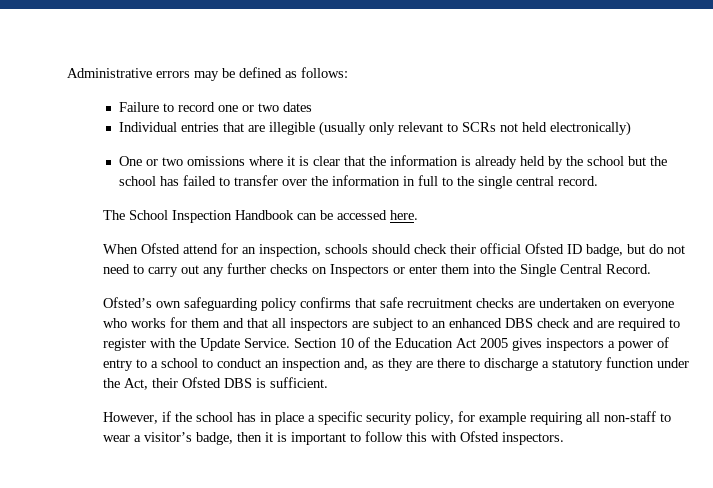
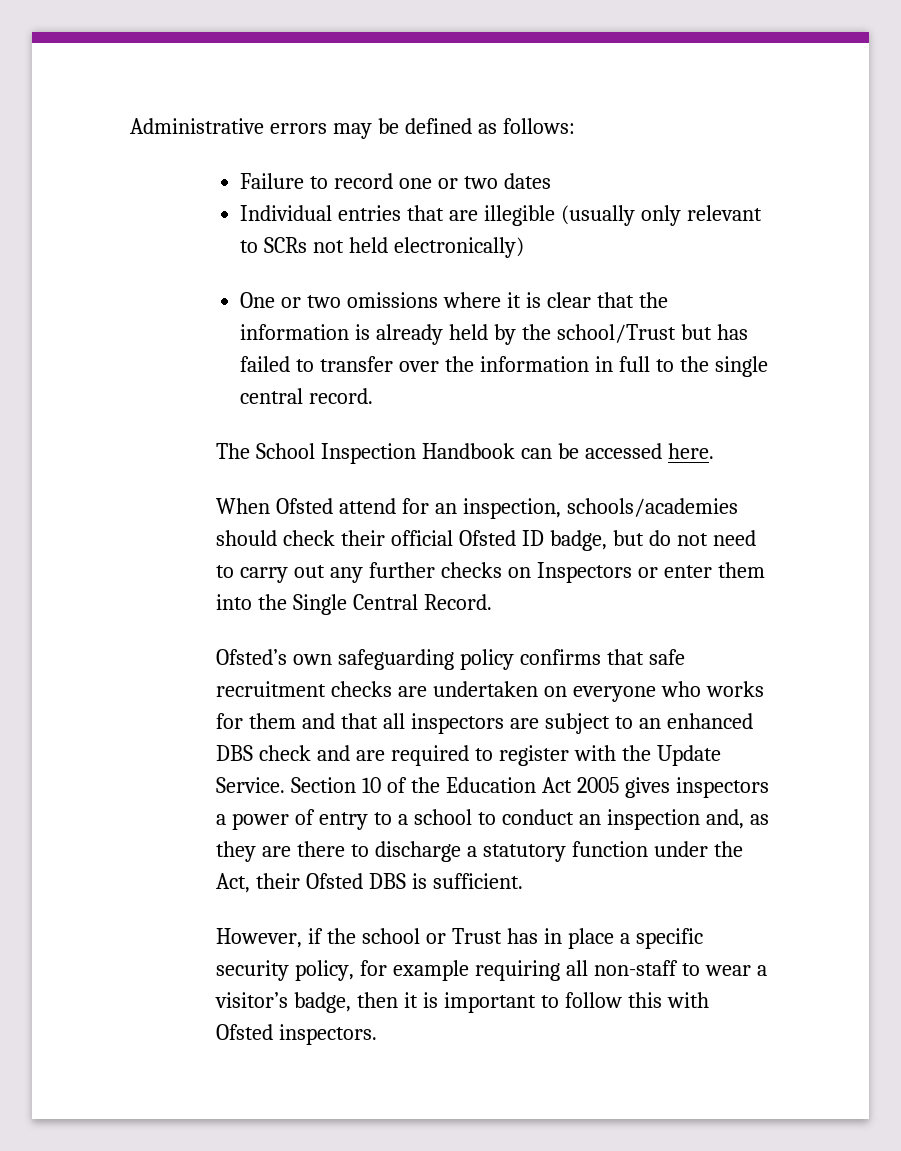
- One or two omissions where it is clear that the information is already held by the school but the school has failed to transfer over the information in full to the single central record.
+ One or two omissions where it is clear that the information is already held by the school/Trust but has failed to transfer over the information in full to the single central record.
- When Ofsted attend for an inspection, schools should check their official Ofsted ID badge, but do not need to carry out any further checks on Inspectors or enter them into the Single Central Record.
+ When Ofsted attend for an inspection, schools/academies should check their official Ofsted ID badge, but do not need to carry out any further checks on Inspectors or enter them into the Single Central Record.
- However, if the school has in place a specific security policy, for example requiring all non-staff to wear a visitor’s badge, then it is important to follow this with Ofsted inspectors.
+ However, if the school or Trust has in place a specific security policy, for example requiring all non-staff to wear a visitor’s badge, then it is important to follow this with Ofsted inspectors.

